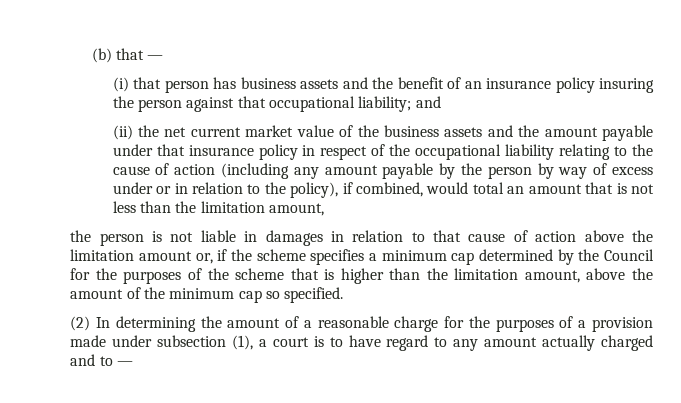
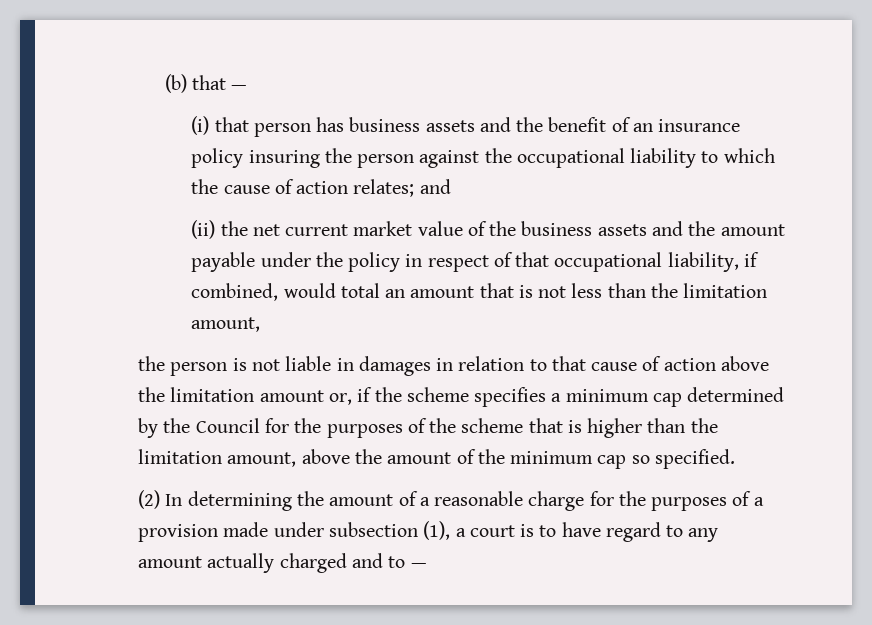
- (i) that person has business assets and the benefit of an insurance policy insuring the person against that occupational liability; and
+ (i) that person has business assets and the benefit of an insurance policy insuring the person against the occupational liability to which the cause of action relates; and
- (ii) the net current market value of the business assets and the amount payable under that insurance policy in respect of the occupational liability relating to the cause of action (including any amount payable by the person by way of excess under or in relation to the policy), if combined, would total an amount that is not less than the limitation amount,
+ (ii) the net current market value of the business assets and the amount payable under the policy in respect of that occupational liability, if combined, would total an amount that is not less than the limitation amount,

